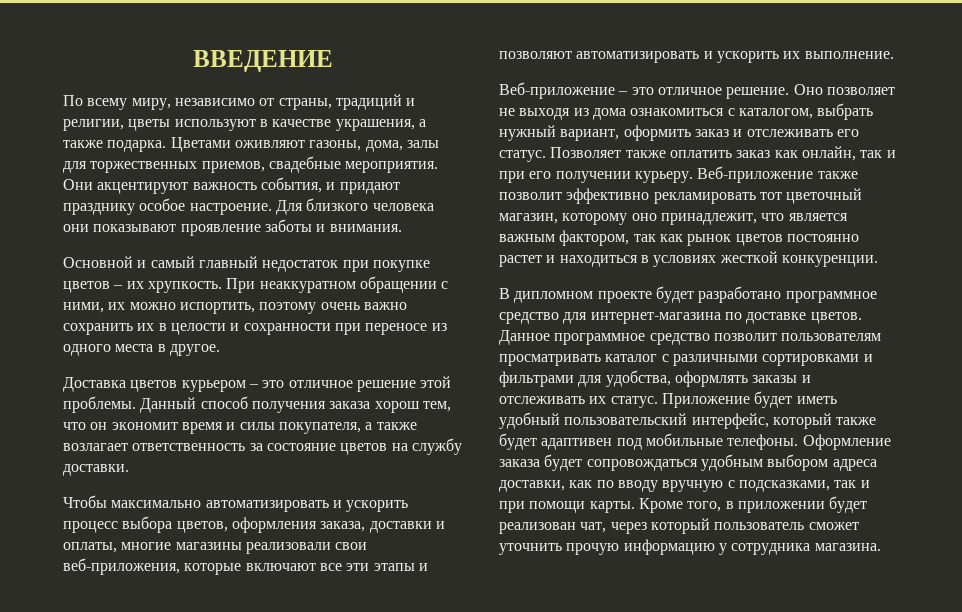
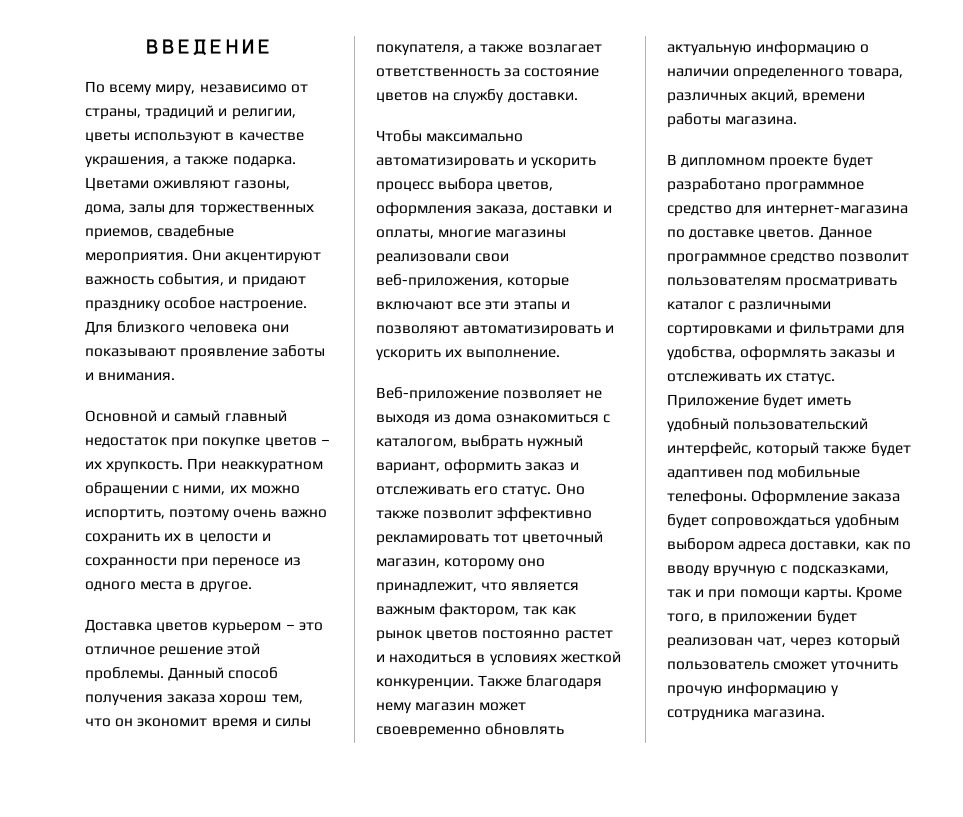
- Веб-приложение – это отличное решение. Оно позволяет не выходя из дома ознакомиться с каталогом, выбрать нужный вариант, оформить заказ и отслеживать его статус.
+ Веб-приложение позволяет не выходя из дома ознакомиться с каталогом, выбрать нужный вариант, оформить заказ и отслеживать его статус.
- Позволяет также оплатить заказ как онлайн, так и при его получении курьеру. Веб-приложение также позволит эффективно рекламировать тот цветочный магазин, которому оно принадлежит, что является важным фактором, так как рынок цветов постоянно растет и находиться в условиях жесткой конкуренции.
+ Оно также позволит эффективно рекламировать тот цветочный магазин, которому оно принадлежит, что является важным фактором, так как рынок цветов постоянно растет и находиться в условиях жесткой конкуренции. Также благодаря нему магазин может своевременно обновлять актуальную информацию о наличии определенного товара, различных акций, времени работы магазина.

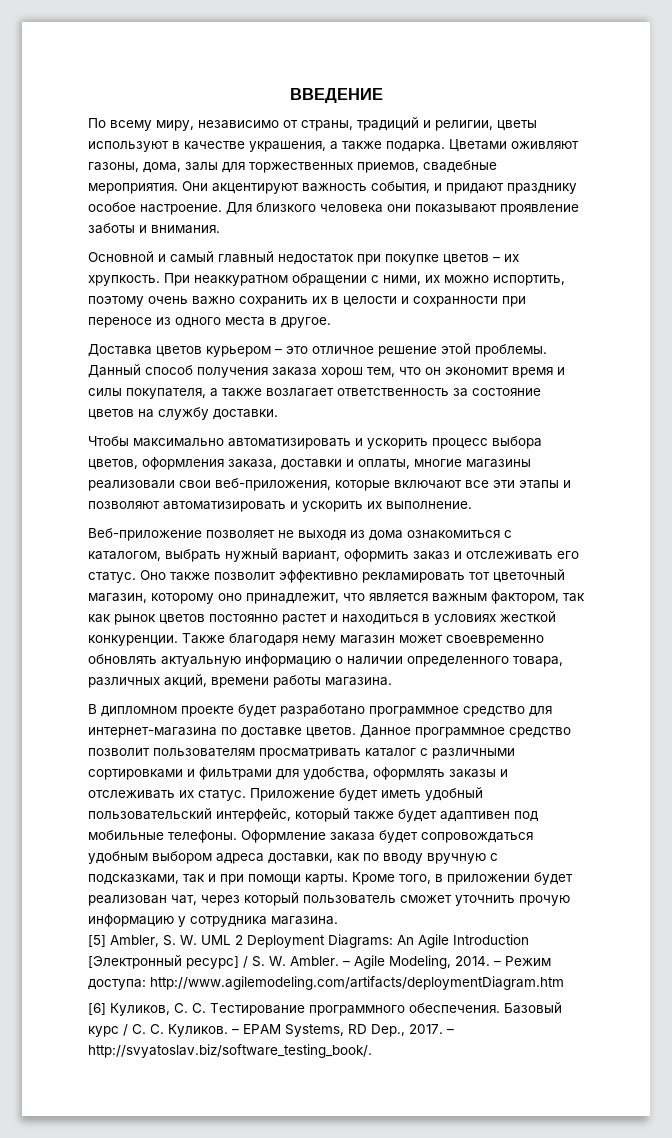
+ [5] Ambler, S. W. UML 2 Deployment Diagrams: An Agile Introduction [Электронный ресурс] / S. W. Ambler. – Agile Modeling, 2014. – Режим доступа: http://www.agilemodeling.com/artifacts/deploymentDiagram.htm
+ [6] Куликов, С. С. Тестирование программного обеспечения. Базовый курс / С. С. Куликов. – EPAM Systems, RD Dep., 2017. – http://svyatoslav.biz/software_testing_book/.

